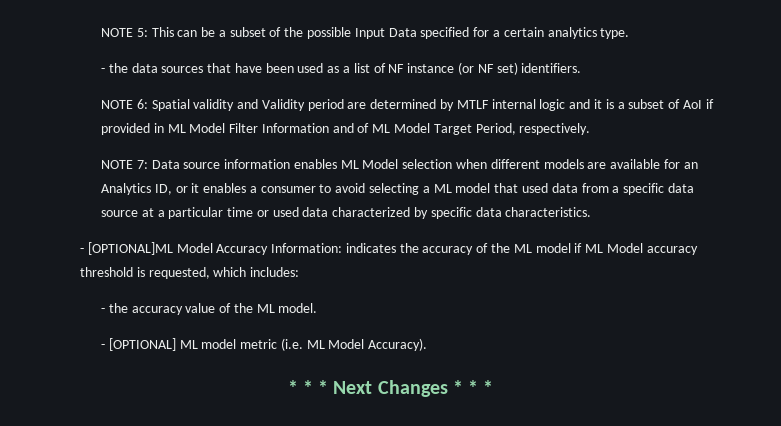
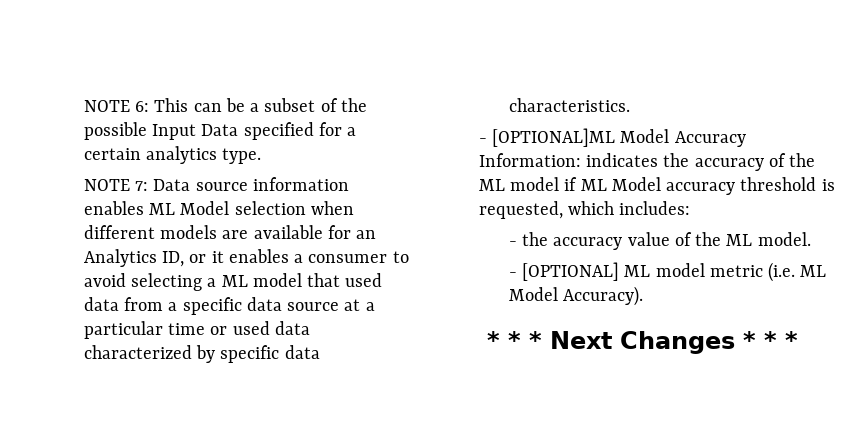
- NOTE 5: This can be a subset of the possible Input Data specified for a certain analytics type.
+ NOTE 6: This can be a subset of the possible Input Data specified for a certain analytics type.
- - the data sources that have been used as a list of NF instance (or NF set) identifiers.
- NOTE 6: Spatial validity and Validity period are determined by MTLF internal logic and it is a subset of AoI if provided in ML Model Filter Information and of ML Model Target Period, respectively.

